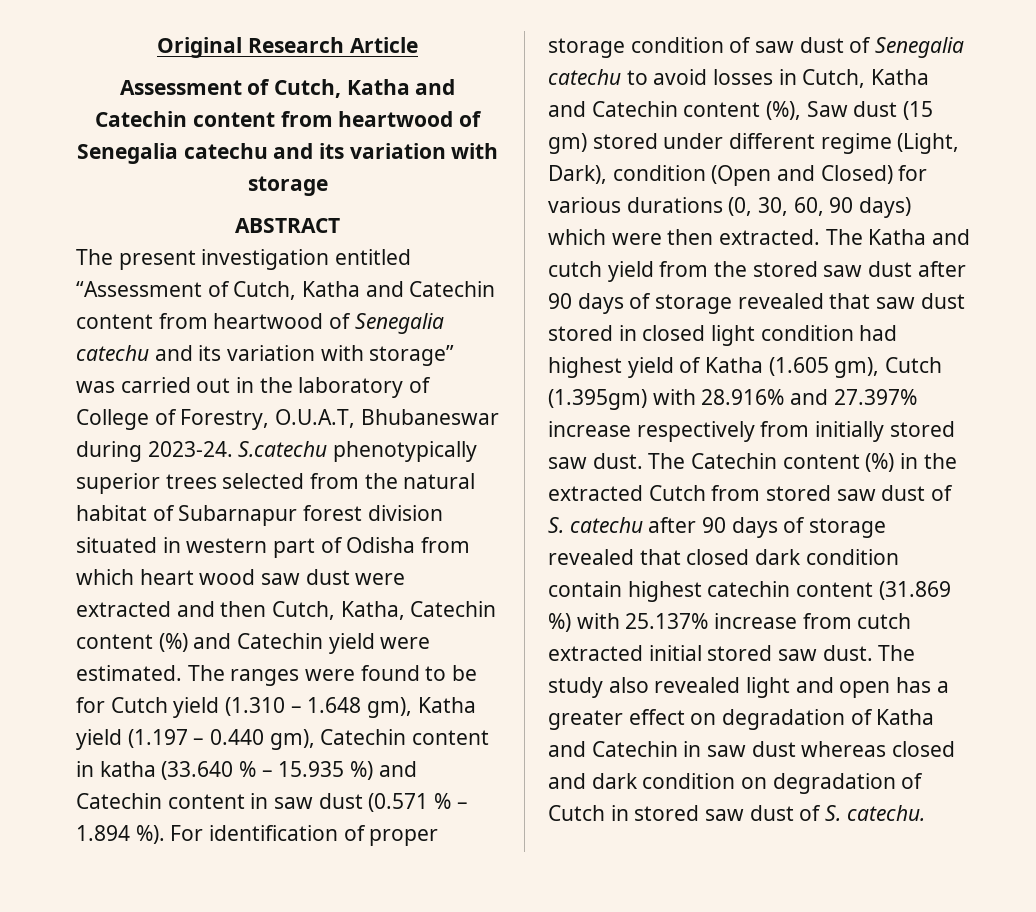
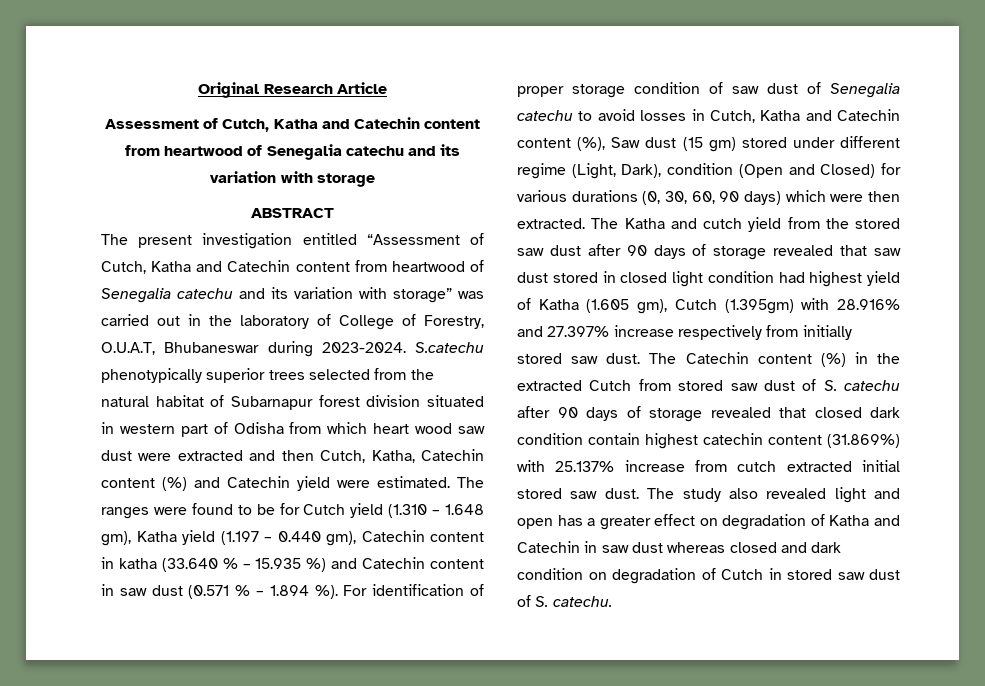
- The present investigation entitled “Assessment of Cutch, Katha and Catechin content from heartwood of Senegalia catechu and its variation with storage” was carried out in the laboratory of College of Forestry, O.U.A.T, Bhubaneswar during 2023-24.
+ The present investigation entitled “Assessment of Cutch, Katha and Catechin content from heartwood of Senegalia catechu and its variation with storage” was carried out in the laboratory of College of Forestry, O.U.A.T, Bhubaneswar during 2023-2024.
- The Catechin content (%) in the extracted Cutch from stored saw dust of S. catechu after 90 days of storage revealed that closed dark condition contain highest catechin content (31.869 %) with 25.137% increase from cutch extracted initial stored saw dust.
+ The Catechin content (%) in the extracted Cutch from stored saw dust of S. catechu after 90 days of storage revealed that closed dark condition contain highest catechin content (31.869%) with 25.137% increase from cutch extracted initial stored saw dust.

